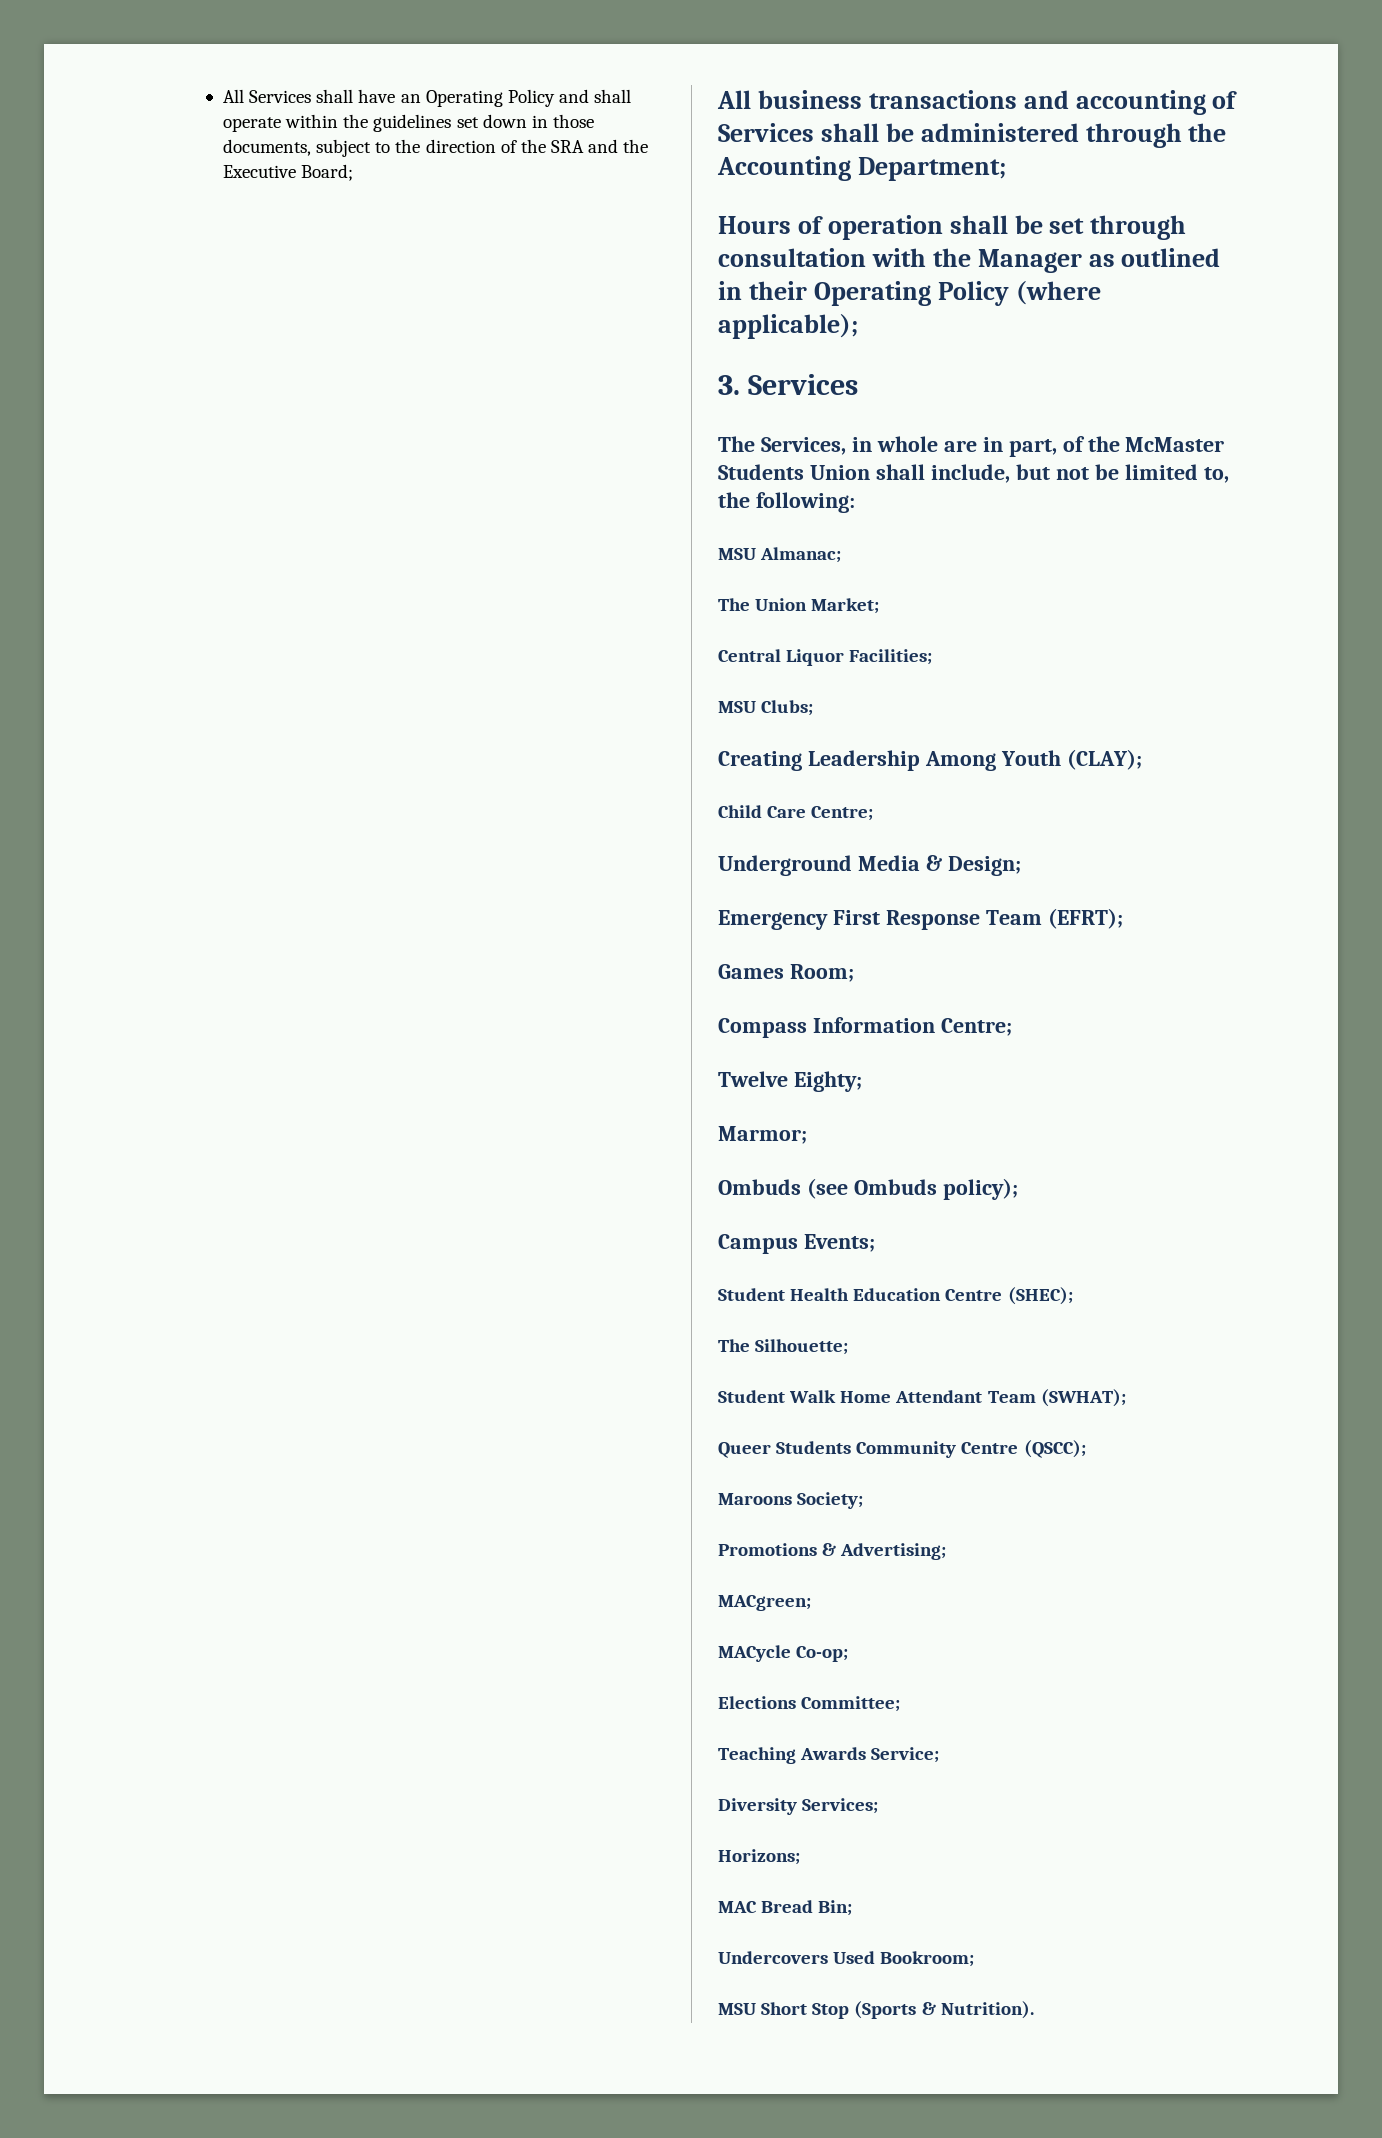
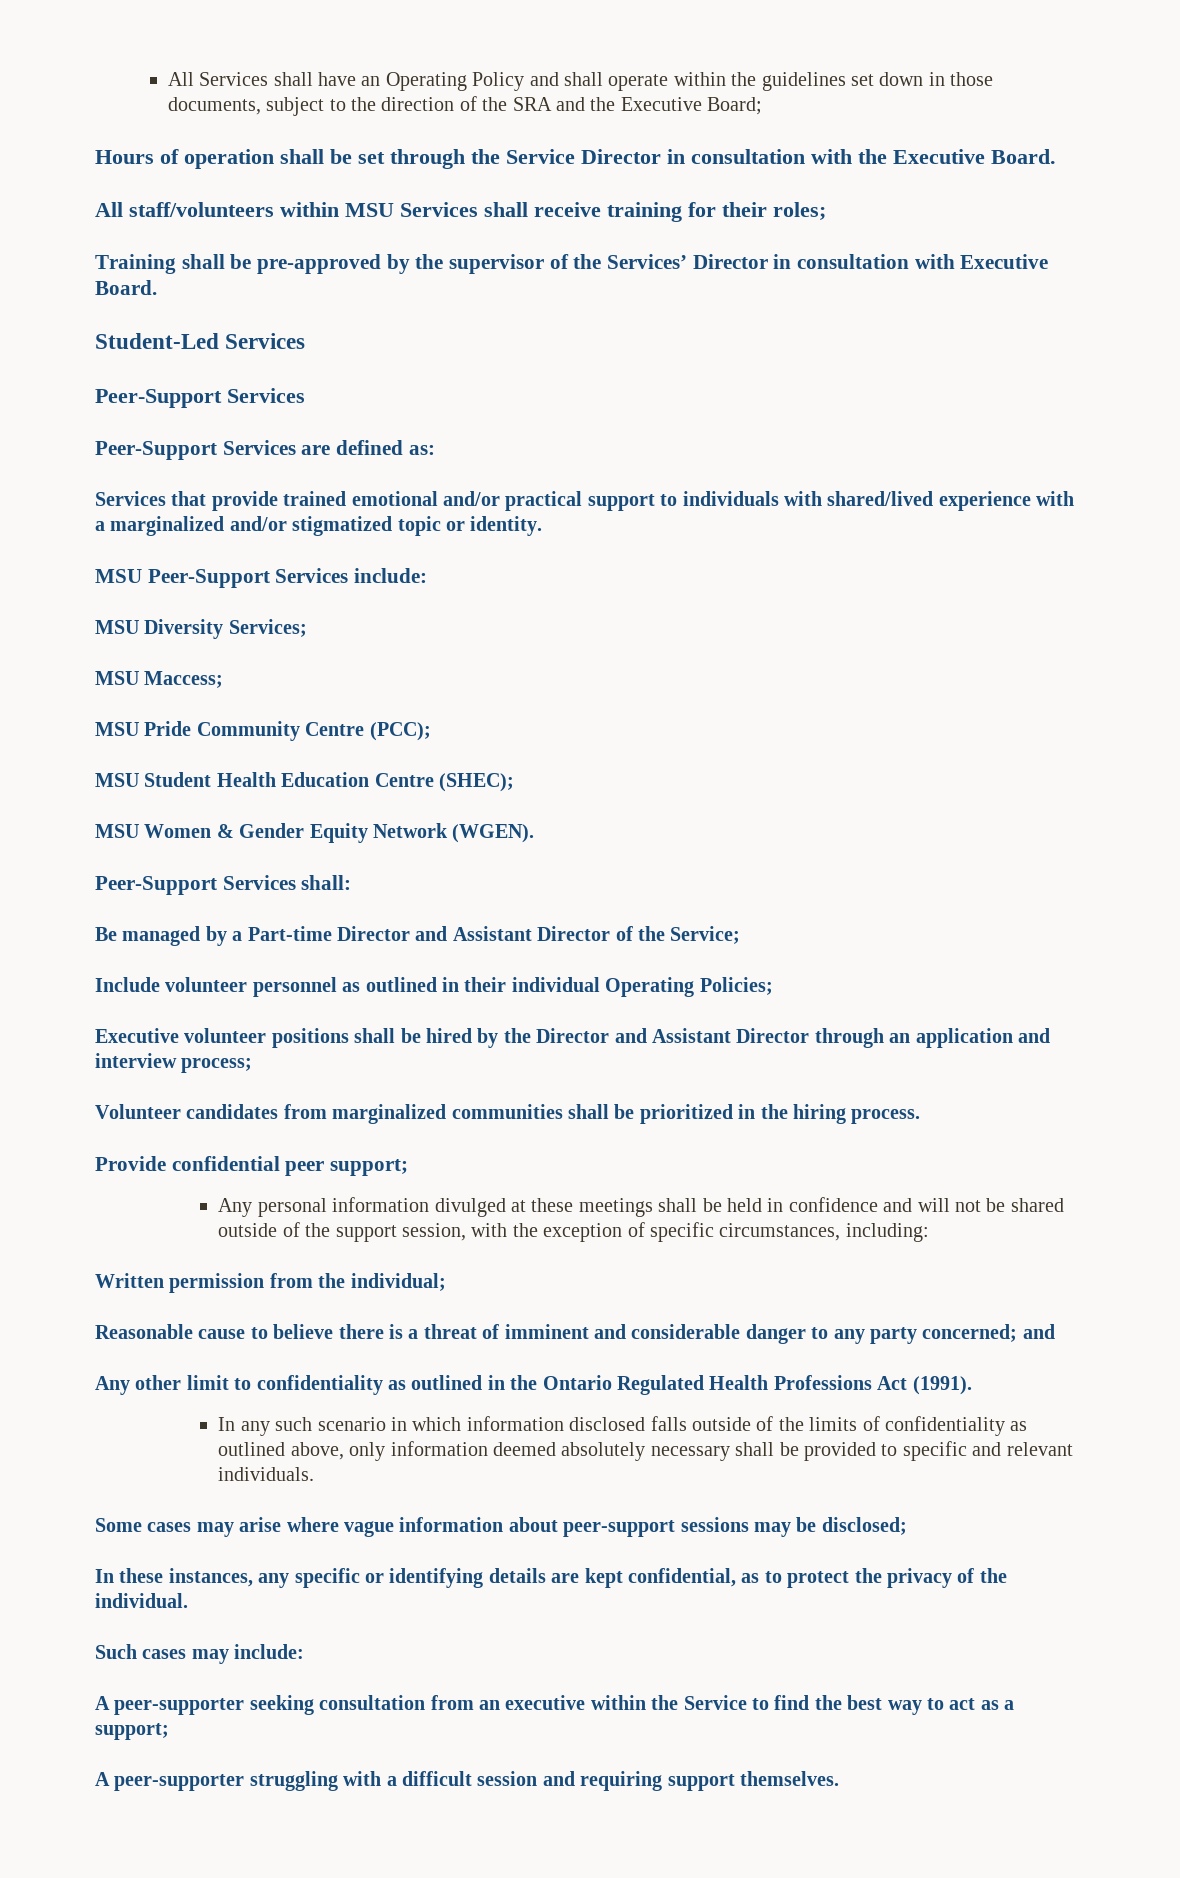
- All business transactions and accounting of Services shall be administered through the Accounting Department;
- Hours of operation shall be set through consultation with the Manager as outlined in their Operating Policy (where applicable);
- 3. Services
- The Services, in whole are in part, of the McMaster Students Union shall include, but not be limited to, the following:
- MSU Almanac;
- The Union Market;
- Central Liquor Facilities;
- MSU Clubs;
- Creating Leadership Among Youth (CLAY);
- Child Care Centre;
- Underground Media & Design;
- Emergency First Response Team (EFRT);
- Games Room;
- Compass Information Centre;
- Twelve Eighty;
- Marmor;
- Ombuds (see Ombuds policy);
- Campus Events;
- Student Health Education Centre (SHEC);
+ Hours of operation shall be set through the Service Director in consultation with the Executive Board.
+ All staff/volunteers within MSU Services shall receive training for their roles;
+ Training shall be pre-approved by the supervisor of the Services’ Director in consultation with Executive Board.
+ Student-Led Services
+ Peer-Support Services
+ Peer-Support Services are defined as:
+ Services that provide trained emotional and/or practical support to individuals with shared/lived experience with a marginalized and/or stigmatized topic or identity.
+ MSU Peer-Support Services include:
+ MSU Diversity Services;
+ MSU Maccess;
+ MSU Pride Community Centre (PCC);
+ MSU Student Health Education Centre (SHEC);
- The Silhouette;
- Student Walk Home Attendant Team (SWHAT);
- Queer Students Community Centre (QSCC);
- Maroons Society;
- Promotions & Advertising;
- MACgreen;
- MACycle Co-op;
- Elections Committee;
- Teaching Awards Service;
- Diversity Services;
- Horizons;
- MAC Bread Bin;
- Undercovers Used Bookroom;
- MSU Short Stop (Sports & Nutrition).
+ MSU Women & Gender Equity Network (WGEN).
+ Peer-Support Services shall:
+ Be managed by a Part-time Director and Assistant Director of the Service;
+ Include volunteer personnel as outlined in their individual Operating Policies;
+ Executive volunteer positions shall be hired by the Director and Assistant Director through an application and interview process;
+ Volunteer candidates from marginalized communities shall be prioritized in the hiring process.
+ Provide confidential peer support;
+ Any personal information divulged at these meetings shall be held in confidence and will not be shared outside of the support session, with the exception of specific circumstances, including:
+ Written permission from the individual;
+ Reasonable cause to believe there is a threat of imminent and considerable danger to any party concerned; and
+ Any other limit to confidentiality as outlined in the Ontario Regulated Health Professions Act (1991).
+ In any such scenario in which information disclosed falls outside of the limits of confidentiality as outlined above, only information deemed absolutely necessary shall be provided to specific and relevant individuals.
+ Some cases may arise where vague information about peer-support sessions may be disclosed;
+ In these instances, any specific or identifying details are kept confidential, as to protect the privacy of the individual.
+ Such cases may include:
+ A peer-supporter seeking consultation from an executive within the Service to find the best way to act as a support;
+ A peer-supporter struggling with a difficult session and requiring support themselves.

